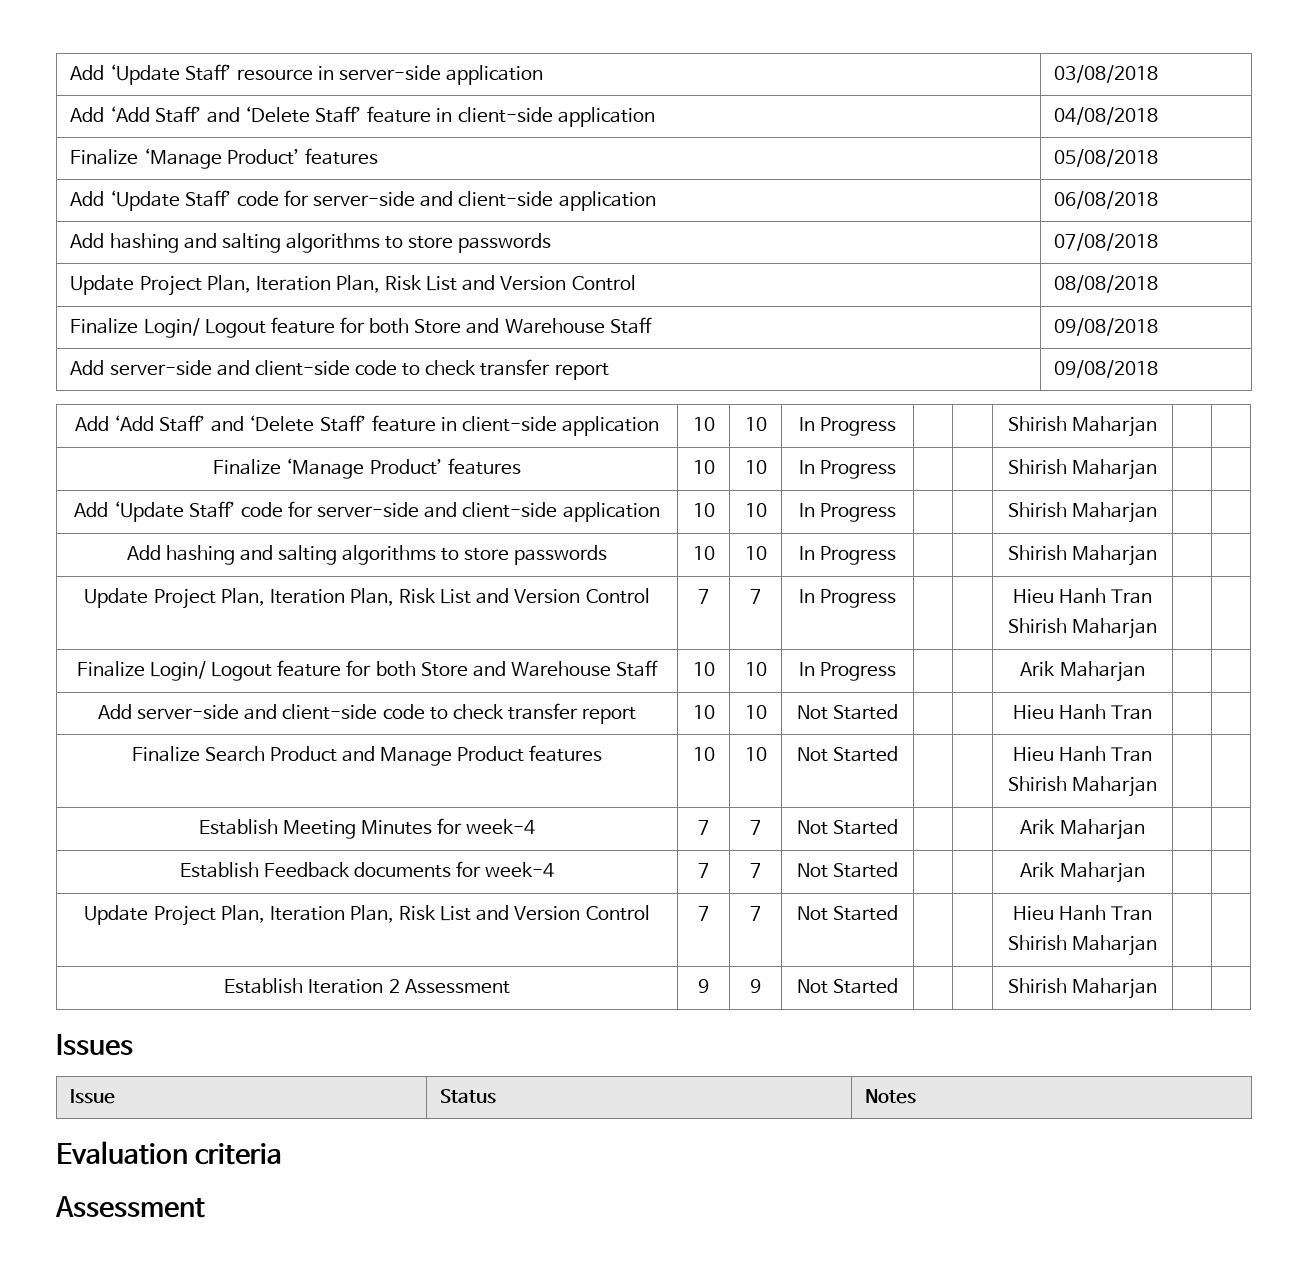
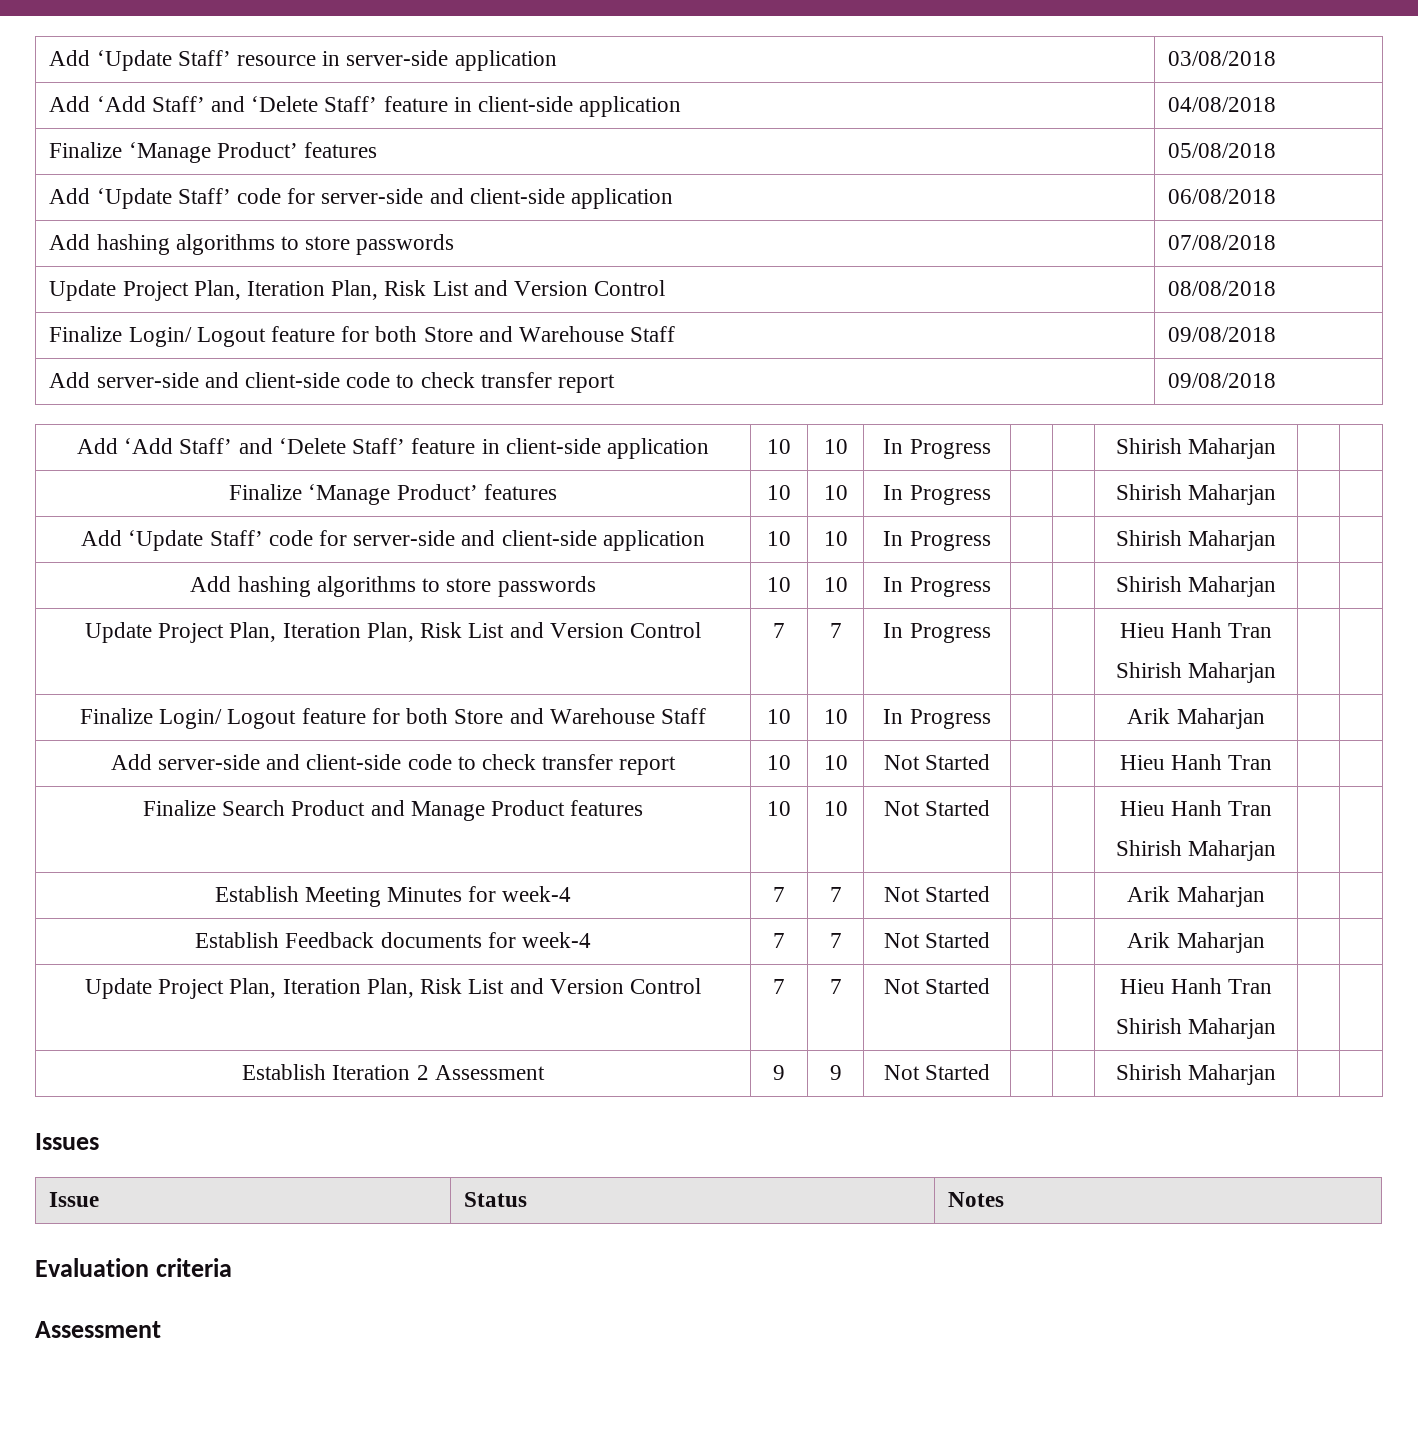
- Add hashing and salting algorithms to store passwords | 07/08/2018
+ Add hashing algorithms to store passwords | 07/08/2018
- Add hashing and salting algorithms to store passwords | 10 | 10 | In Progress | | | Shirish Maharjan | |
+ Add hashing algorithms to store passwords | 10 | 10 | In Progress | | | Shirish Maharjan | |

